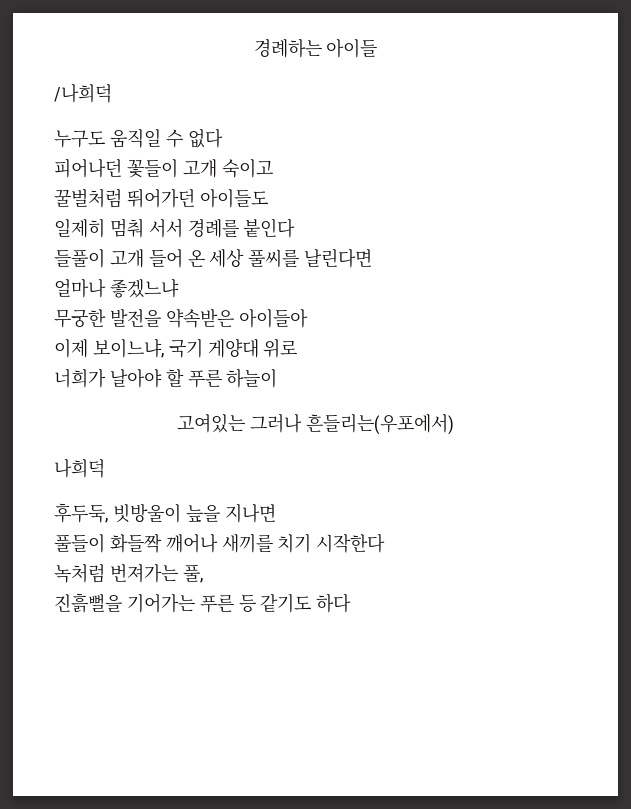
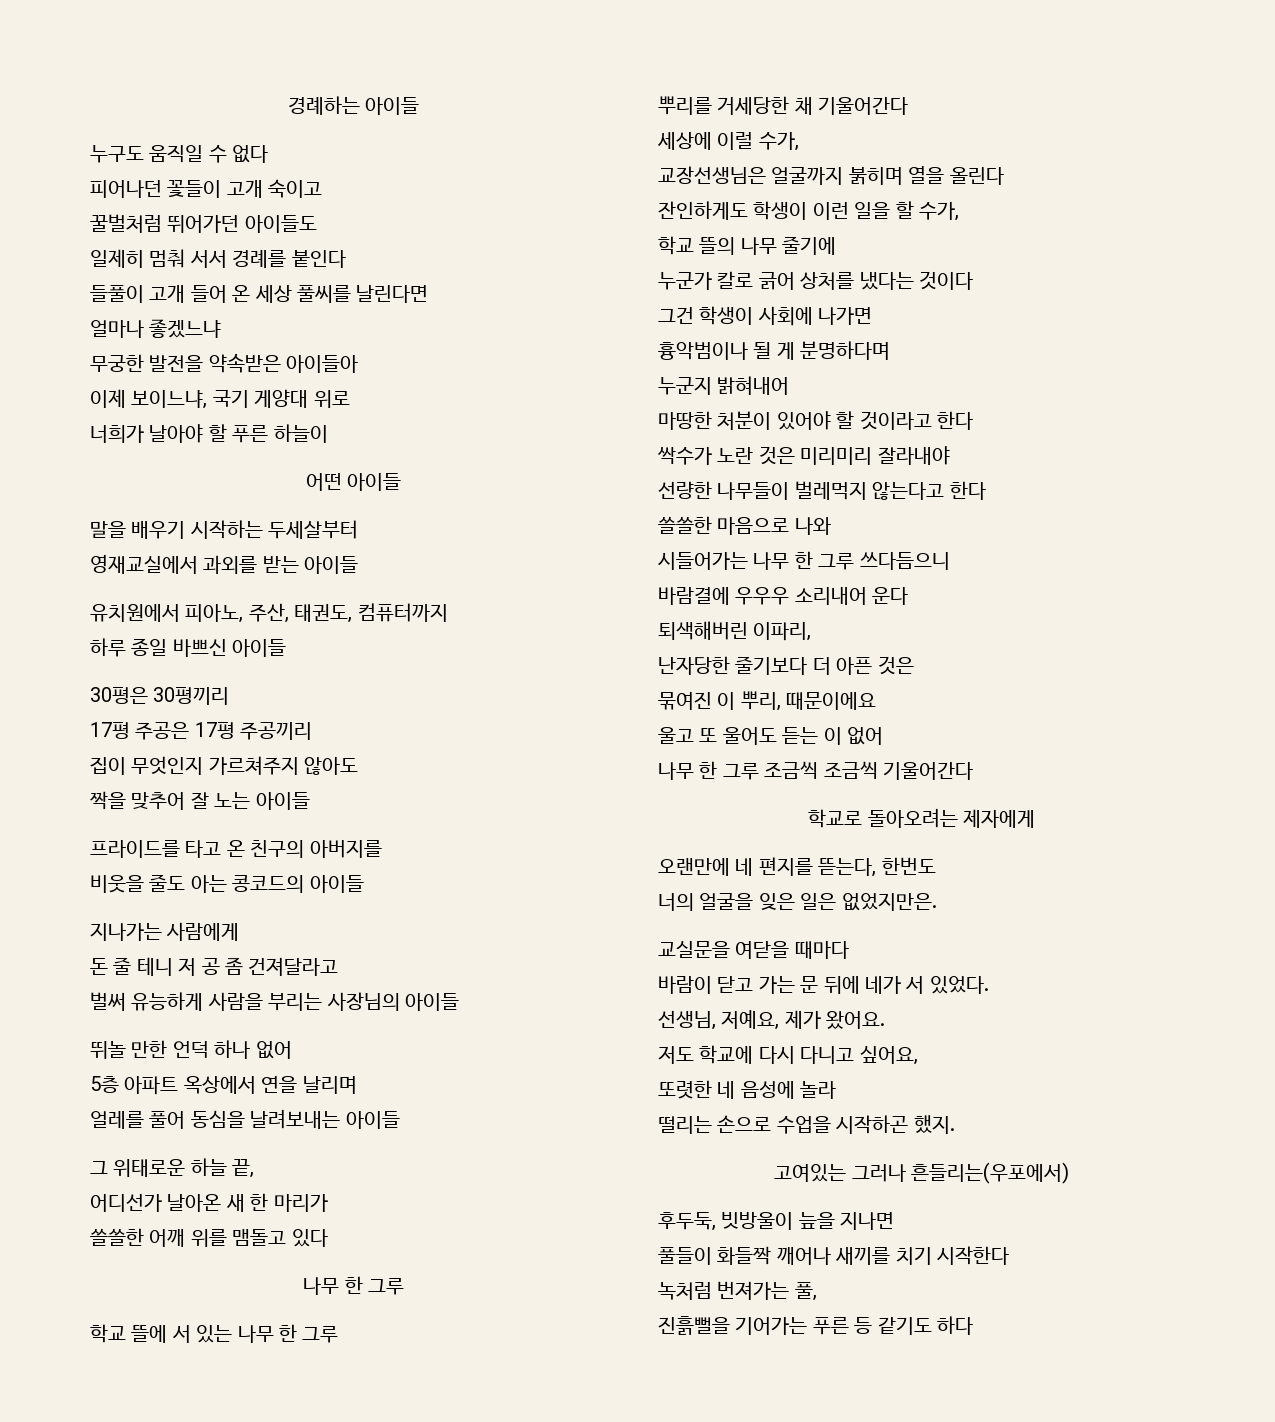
- /나희덕
+ 어떤 아이들
+ 말을 배우기 시작하는 두세살부터
+ 영재교실에서 과외를 받는 아이들
+ 유치원에서 피아노, 주산, 태권도, 컴퓨터까지
+ 하루 종일 바쁘신 아이들
+ 30평은 30평끼리
+ 17평 주공은 17평 주공끼리
+ 집이 무엇인지 가르쳐주지 않아도
+ 짝을 맞추어 잘 노는 아이들
+ 프라이드를 타고 온 친구의 아버지를
+ 비웃을 줄도 아는 콩코드의 아이들
+ 지나가는 사람에게
+ 돈 줄 테니 저 공 좀 건져달라고
+ 벌써 유능하게 사람을 부리는 사장님의 아이들
+ 뛰놀 만한 언덕 하나 없어
+ 5층 아파트 옥상에서 연을 날리며
+ 얼레를 풀어 동심을 날려보내는 아이들
+ 그 위태로운 하늘 끝,
+ 어디선가 날아온 새 한 마리가
+ 쓸쓸한 어깨 위를 맴돌고 있다
+ 나무 한 그루
+ 학교 뜰에 서 있는 나무 한 그루
+ 뿌리를 거세당한 채 기울어간다
+ 세상에 이럴 수가,
+ 교장선생님은 얼굴까지 붉히며 열을 올린다
+ 잔인하게도 학생이 이런 일을 할 수가,
+ 학교 뜰의 나무 줄기에
+ 누군가 칼로 긁어 상처를 냈다는 것이다
+ 그건 학생이 사회에 나가면
+ 흉악범이나 될 게 분명하다며
+ 누군지 밝혀내어
+ 마땅한 처분이 있어야 할 것이라고 한다
+ 싹수가 노란 것은 미리미리 잘라내야
+ 선량한 나무들이 벌레먹지 않는다고 한다
+ 쓸쓸한 마음으로 나와
+ 시들어가는 나무 한 그루 쓰다듬으니
+ 바람결에 우우우 소리내어 운다
+ 퇴색해버린 이파리,
+ 난자당한 줄기보다 더 아픈 것은
+ 묶여진 이 뿌리, 때문이에요
+ 울고 또 울어도 듣는 이 없어
+ 나무 한 그루 조금씩 조금씩 기울어간다
+ 학교로 돌아오려는 제자에게
+ 오랜만에 네 편지를 뜯는다, 한번도
+ 너의 얼굴을 잊은 일은 없었지만은.
+ 교실문을 여닫을 때마다
+ 바람이 닫고 가는 문 뒤에 네가 서 있었다.
+ 선생님, 저예요, 제가 왔어요.
+ 저도 학교에 다시 다니고 싶어요,
+ 또렷한 네 음성에 놀라
+ 떨리는 손으로 수업을 시작하곤 했지.
- 나희덕

